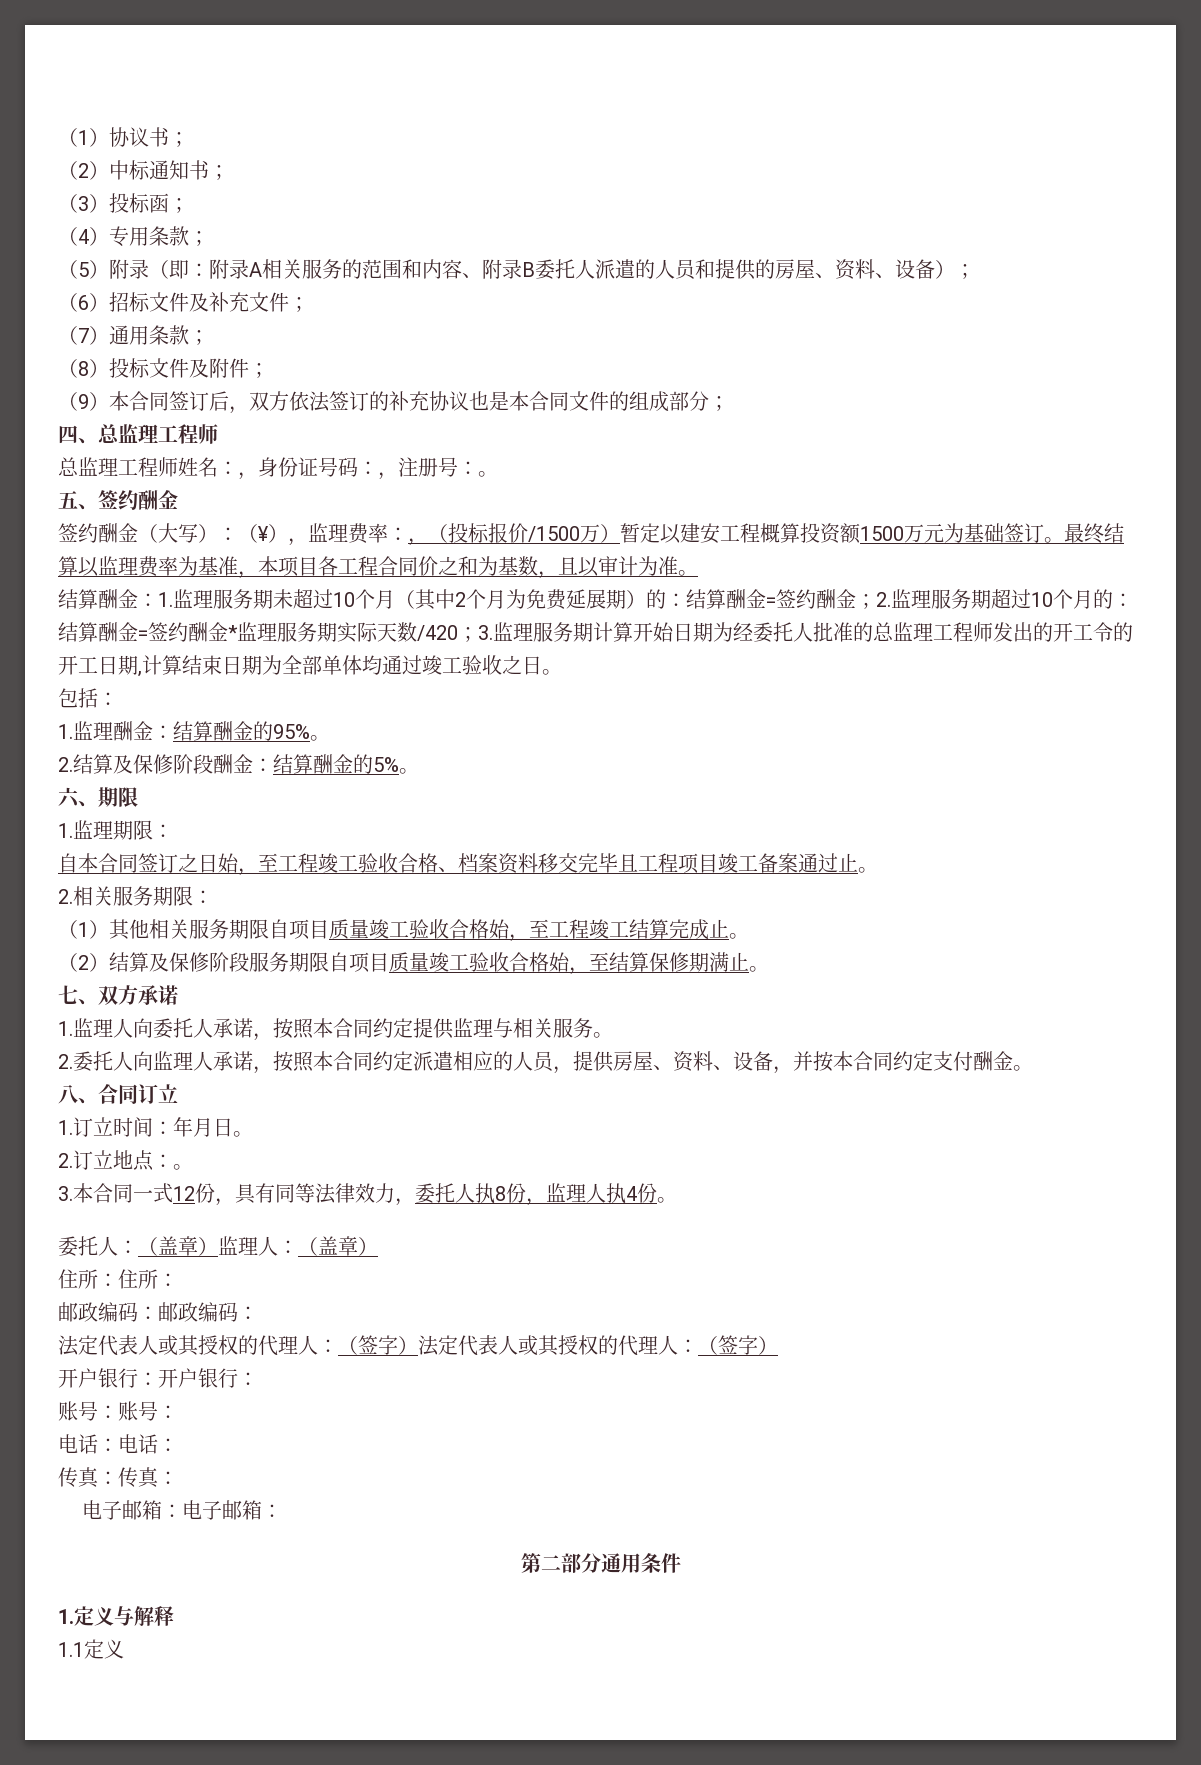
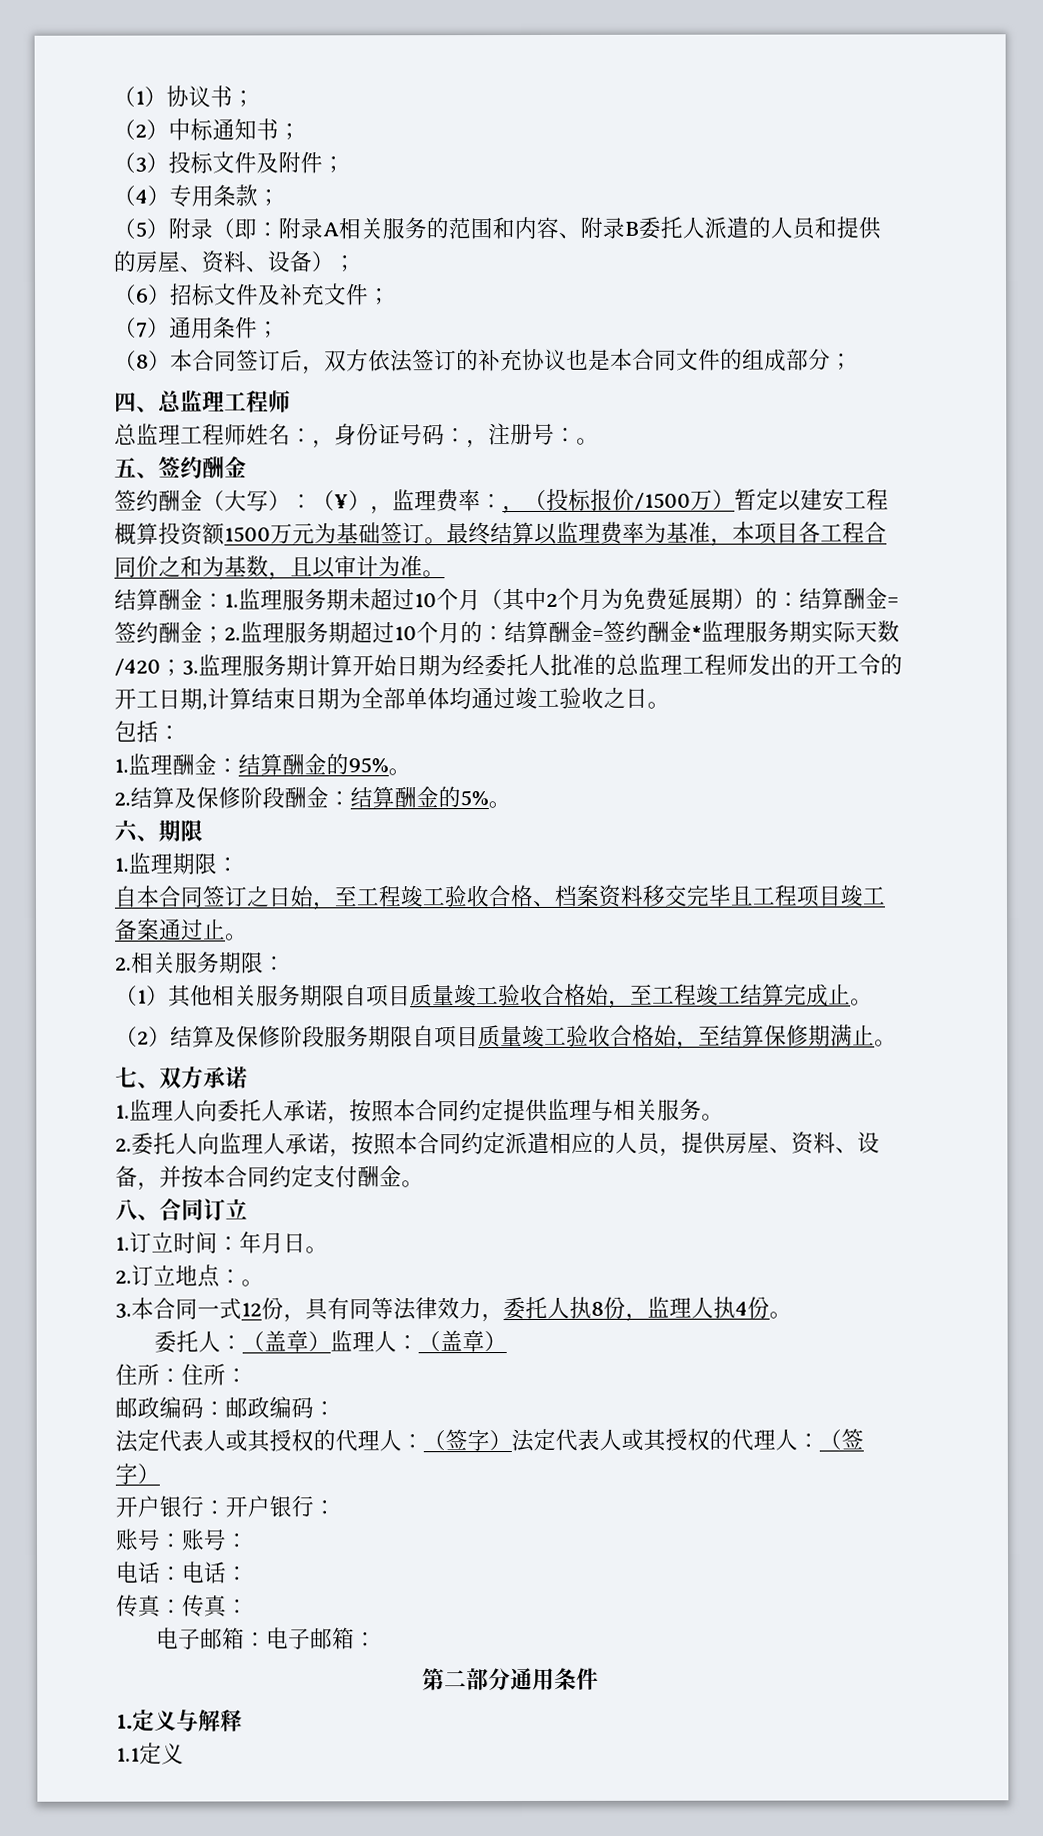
- （3）投标函；
+ （3）投标文件及附件；
- （7）通用条款；
+ （7）通用条件；
- （8）投标文件及附件；
- （9）本合同签订后，双方依法签订的补充协议也是本合同文件的组成部分；
+ （8）本合同签订后，双方依法签订的补充协议也是本合同文件的组成部分；

